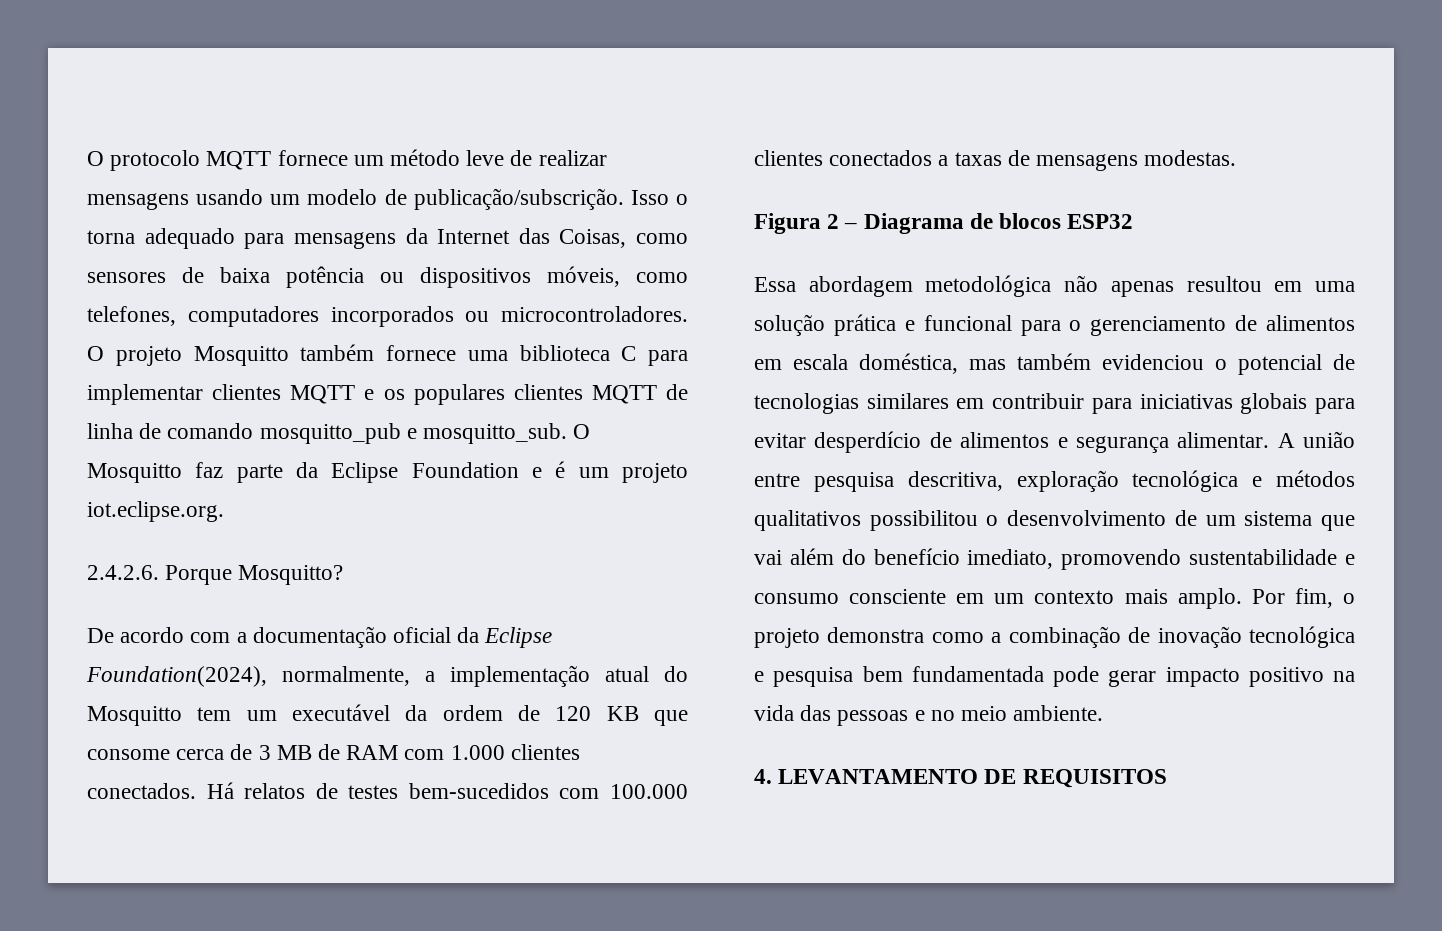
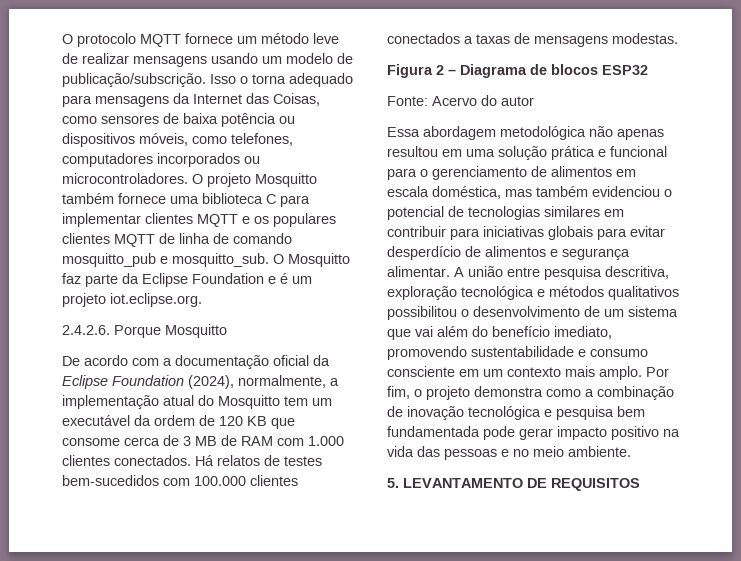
- 2.4.2.6. Porque Mosquitto?
+ 2.4.2.6. Porque Mosquitto
- De acordo com a documentação oficial da Eclipse Foundation(2024), normalmente, a implementação atual do Mosquitto tem um executável da ordem de 120 KB que consome cerca de 3 MB de RAM com 1.000 clientes conectados.
+ De acordo com a documentação oficial da Eclipse Foundation (2024), normalmente, a implementação atual do Mosquitto tem um executável da ordem de 120 KB que consome cerca de 3 MB de RAM com 1.000 clientes conectados.
+ Fonte: Acervo do autor
- 4. LEVANTAMENTO DE REQUISITOS
+ 5. LEVANTAMENTO DE REQUISITOS

